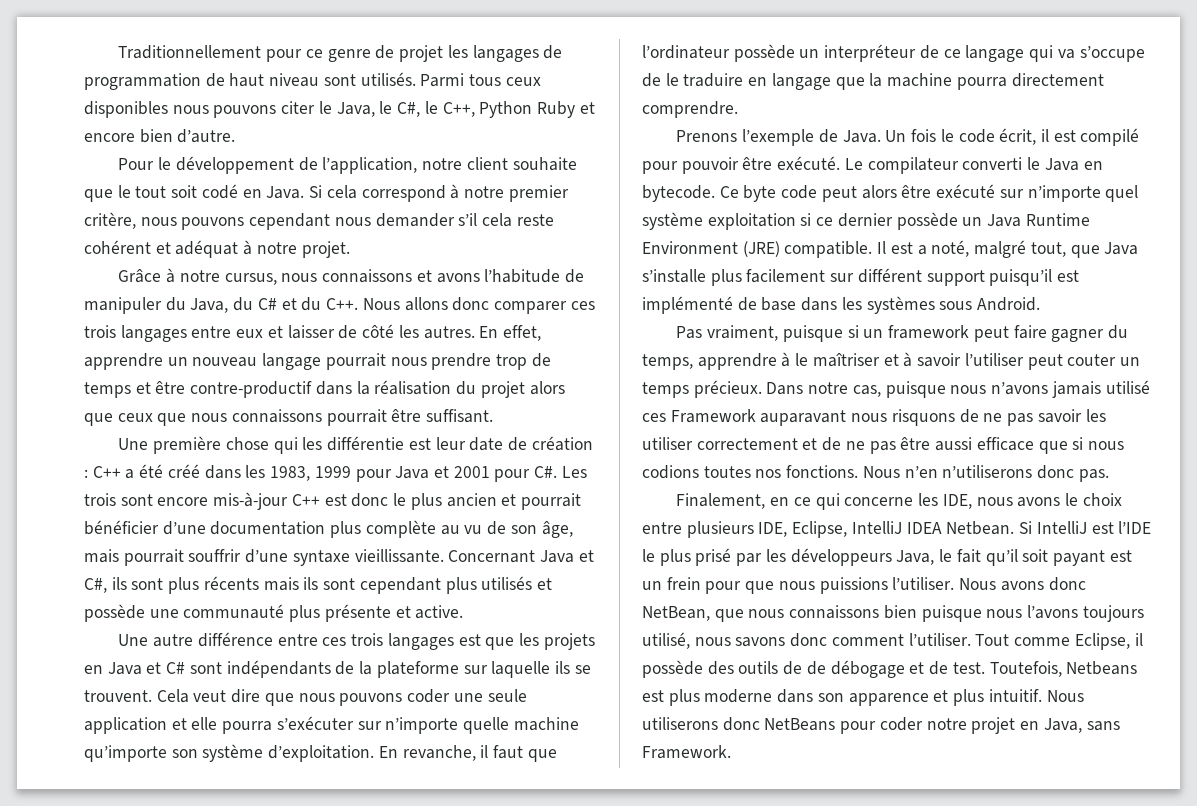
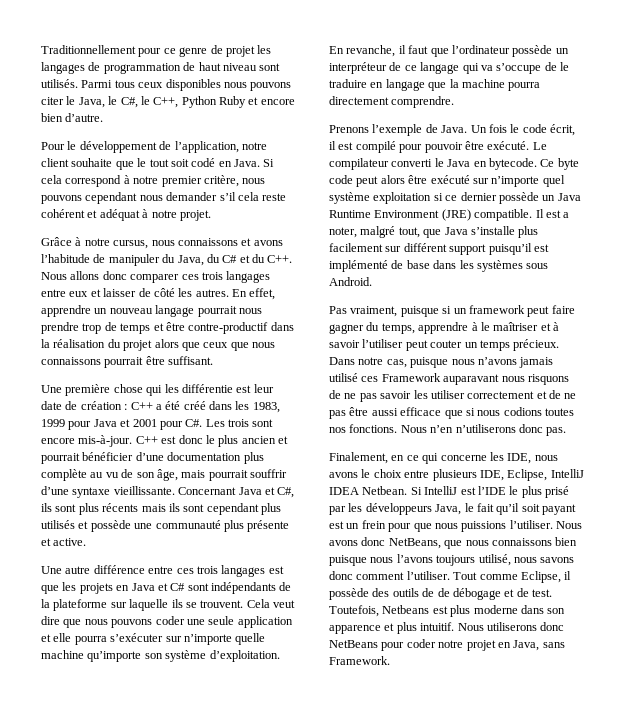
- Une première chose qui les différentie est leur date de création : C++ a été créé dans les 1983, 1999 pour Java et 2001 pour C#. Les trois sont encore mis-à-jour C++ est donc le plus ancien et pourrait bénéficier d’une documentation plus complète au vu de son âge, mais pourrait souffrir d’une syntaxe vieillissante.
+ Une première chose qui les différentie est leur date de création : C++ a été créé dans les 1983, 1999 pour Java et 2001 pour C#. Les trois sont encore mis-à-jour. C++ est donc le plus ancien et pourrait bénéficier d’une documentation plus complète au vu de son âge, mais pourrait souffrir d’une syntaxe vieillissante.
- Il est a noté, malgré tout, que Java s’installe plus facilement sur différent support puisqu’il est implémenté de base dans les systèmes sous Android.
+ Il est a noter, malgré tout, que Java s’installe plus facilement sur différent support puisqu’il est implémenté de base dans les systèmes sous Android.
- Nous avons donc NetBean, que nous connaissons bien puisque nous l’avons toujours utilisé, nous savons donc comment l’utiliser.
+ Nous avons donc NetBeans, que nous connaissons bien puisque nous l’avons toujours utilisé, nous savons donc comment l’utiliser.

